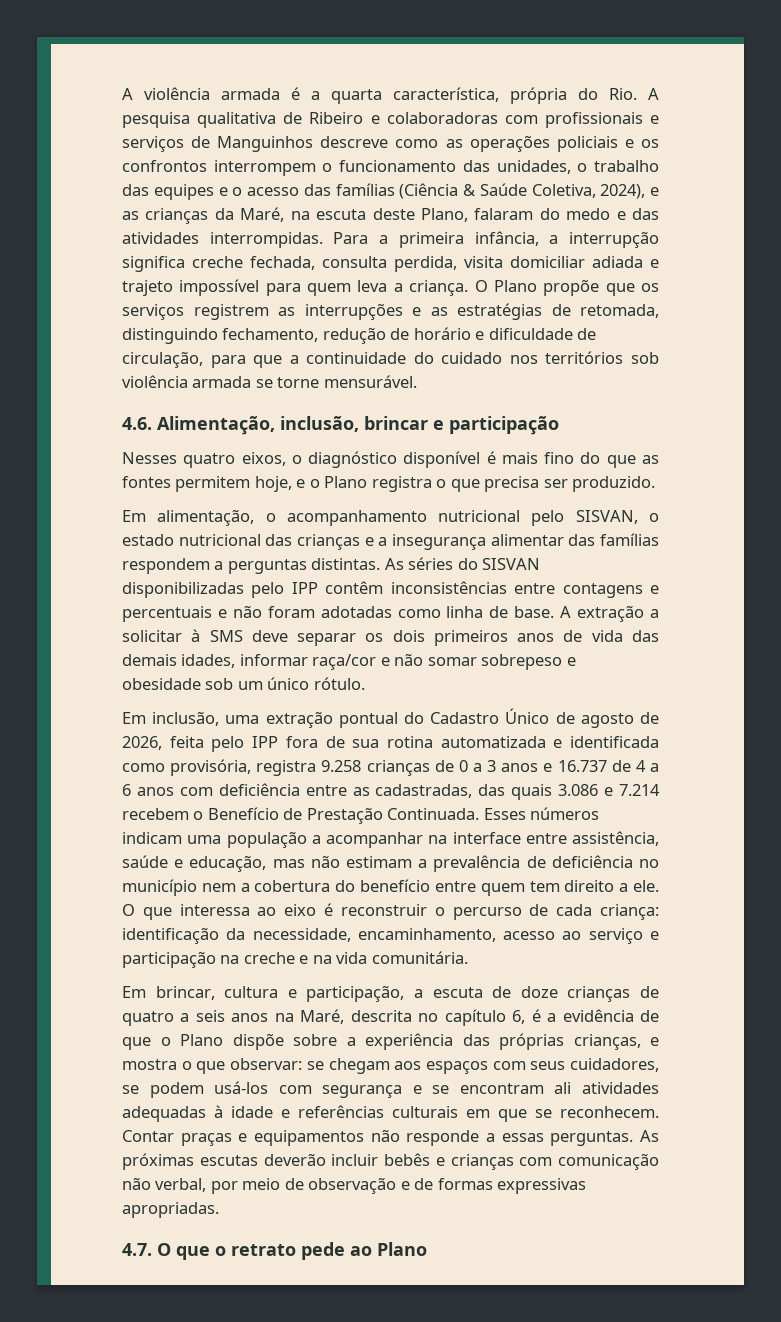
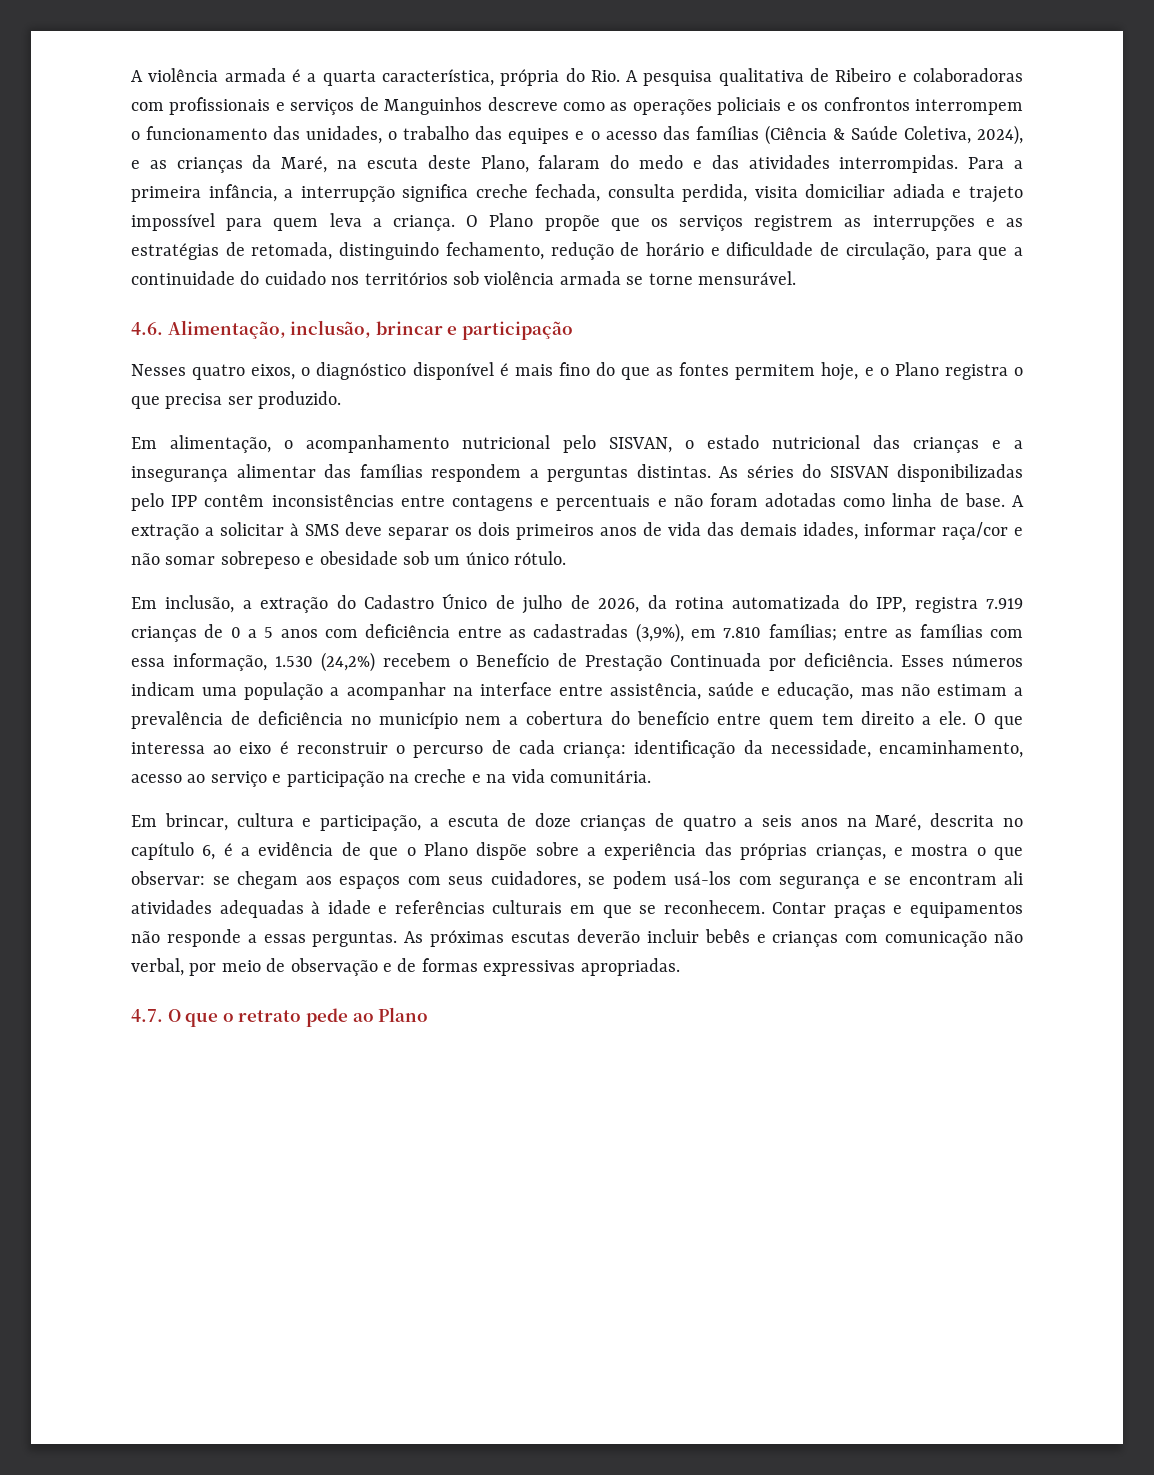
- Em inclusão, uma extração pontual do Cadastro Único de agosto de 2026, feita pelo IPP fora de sua rotina automatizada e identificada como provisória, registra 9.258 crianças de 0 a 3 anos e 16.737 de 4 a 6 anos com deficiência entre as cadastradas, das quais 3.086 e 7.214 recebem o Benefício de Prestação Continuada.
+ Em inclusão, a extração do Cadastro Único de julho de 2026, da rotina automatizada do IPP, registra 7.919 crianças de 0 a 5 anos com deficiência entre as cadastradas (3,9%), em 7.810 famílias; entre as famílias com essa informação, 1.530 (24,2%) recebem o Benefício de Prestação Continuada por deficiência.

